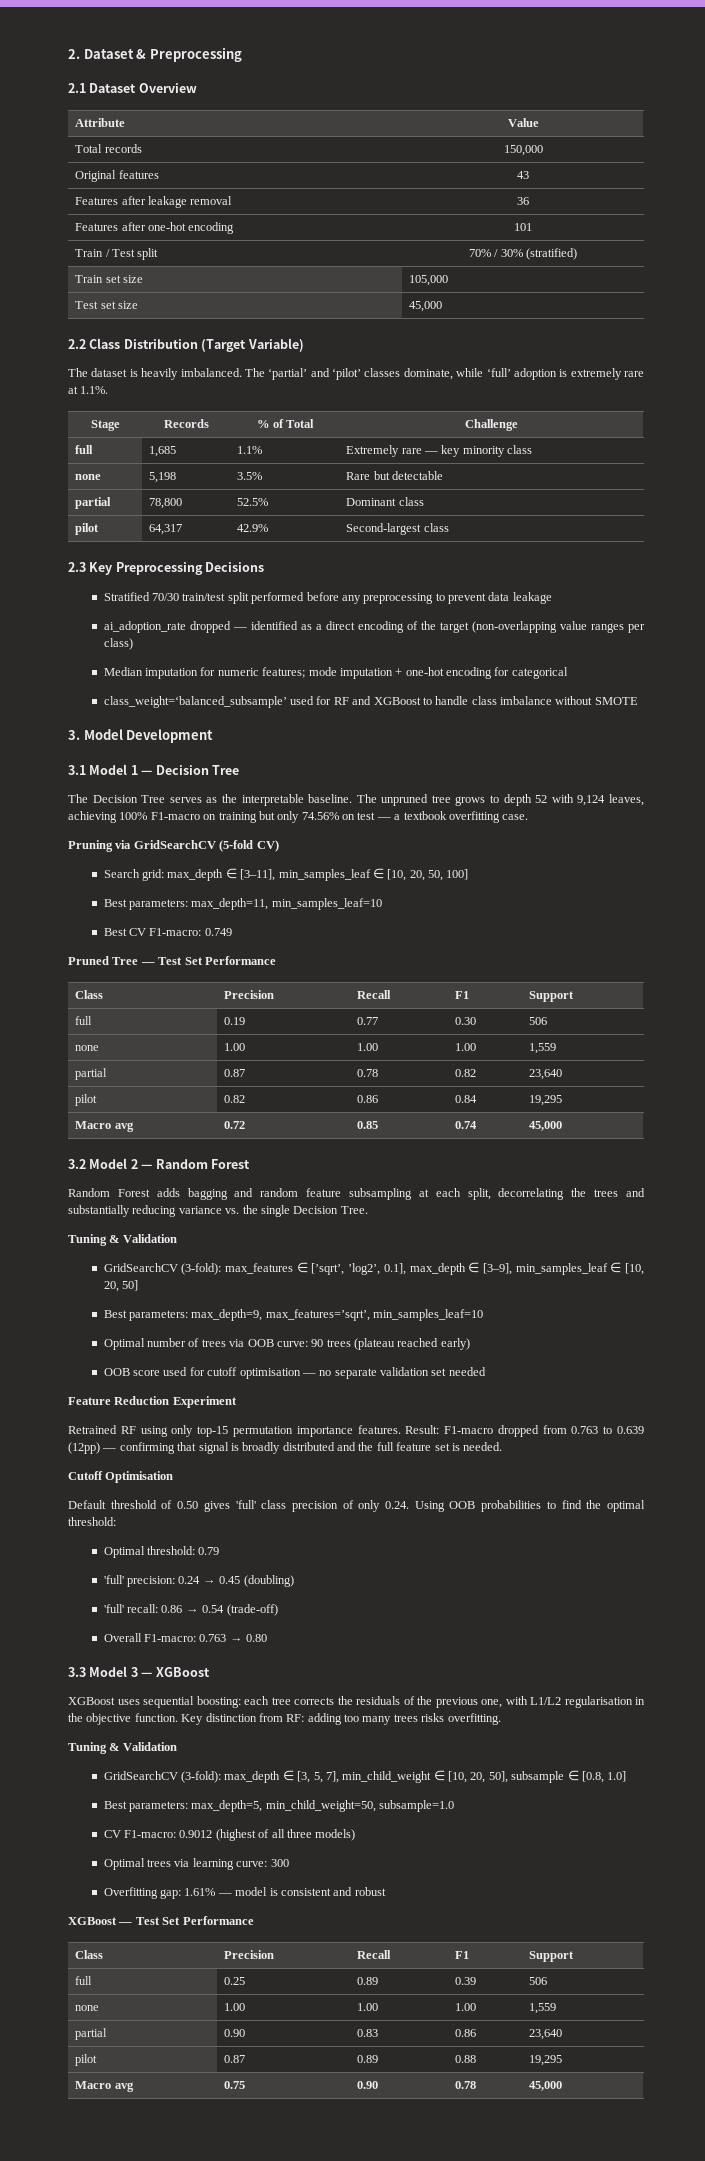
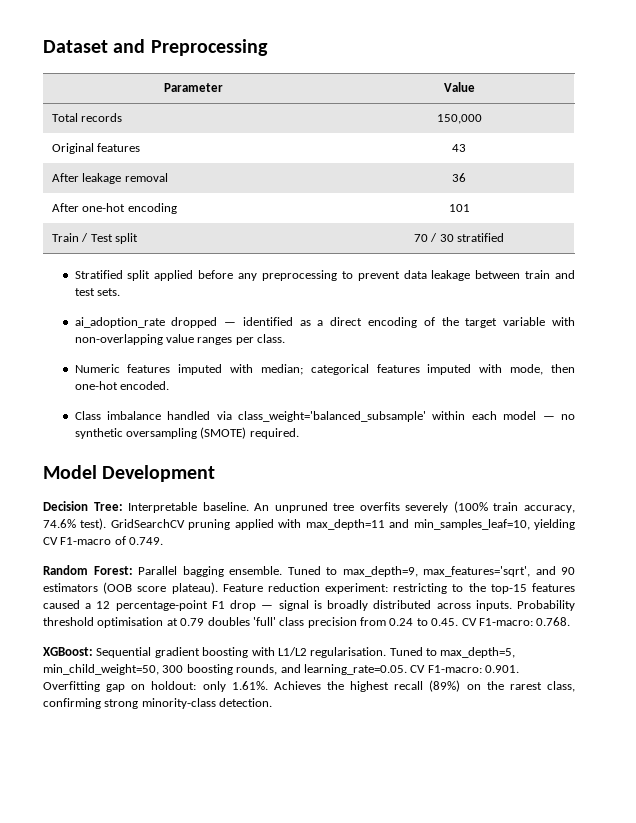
- 2. Dataset & Preprocessing
- 2.1 Dataset Overview
- Attribute | Value
+ Dataset and Preprocessing
+ Parameter | Value
- Features after leakage removal | 36
+ After leakage removal | 36
- Features after one-hot encoding | 101
+ After one-hot encoding | 101
- Train / Test split | 70% / 30% (stratified)
- Train set size | 105,000
- Test set size | 45,000
- 2.2 Class Distribution (Target Variable)
- The dataset is heavily imbalanced. The ‘partial’ and ‘pilot’ classes dominate, while ‘full’ adoption is extremely rare at 1.1%.
- Stage | Records | % of Total | Challenge
- full | 1,685 | 1.1% | Extremely rare — key minority class
- none | 5,198 | 3.5% | Rare but detectable
- partial | 78,800 | 52.5% | Dominant class
- pilot | 64,317 | 42.9% | Second-largest class
- 2.3 Key Preprocessing Decisions
- Stratified 70/30 train/test split performed before any preprocessing to prevent data leakage
+ Train / Test split | 70 / 30 stratified
+ Stratified split applied before any preprocessing to prevent data leakage between train and test sets.
- ai_adoption_rate dropped — identified as a direct encoding of the target (non-overlapping value ranges per class)
- Median imputation for numeric features; mode imputation + one-hot encoding for categorical
- class_weight=‘balanced_subsample’ used for RF and XGBoost to handle class imbalance without SMOTE
- 3. Model Development
- 3.1 Model 1 — Decision Tree
- The Decision Tree serves as the interpretable baseline. The unpruned tree grows to depth 52 with 9,124 leaves, achieving 100% F1-macro on training but only 74.56% on test — a textbook overfitting case.
- Pruning via GridSearchCV (5-fold CV)
- Search grid: max_depth ∈ [3–11], min_samples_leaf ∈ [10, 20, 50, 100]
- Best parameters: max_depth=11, min_samples_leaf=10
- Best CV F1-macro: 0.749
- Pruned Tree — Test Set Performance
- Class | Precision | Recall | F1 | Support
- full | 0.19 | 0.77 | 0.30 | 506
- none | 1.00 | 1.00 | 1.00 | 1,559
- partial | 0.87 | 0.78 | 0.82 | 23,640
- pilot | 0.82 | 0.86 | 0.84 | 19,295
- Macro avg | 0.72 | 0.85 | 0.74 | 45,000
- 3.2 Model 2 — Random Forest
- Random Forest adds bagging and random feature subsampling at each split, decorrelating the trees and substantially reducing variance vs. the single Decision Tree.
- Tuning & Validation
- GridSearchCV (3-fold): max_features ∈ [’sqrt’, ’log2’, 0.1], max_depth ∈ [3–9], min_samples_leaf ∈ [10, 20, 50]
- Best parameters: max_depth=9, max_features=’sqrt’, min_samples_leaf=10
- Optimal number of trees via OOB curve: 90 trees (plateau reached early)
- OOB score used for cutoff optimisation — no separate validation set needed
- Feature Reduction Experiment
- Retrained RF using only top-15 permutation importance features. Result: F1-macro dropped from 0.763 to 0.639 (12pp) — confirming that signal is broadly distributed and the full feature set is needed.
- Cutoff Optimisation
- Default threshold of 0.50 gives 'full' class precision of only 0.24. Using OOB probabilities to find the optimal threshold:
- Optimal threshold: 0.79
- 'full' precision: 0.24 → 0.45 (doubling)
- 'full' recall: 0.86 → 0.54 (trade-off)
- Overall F1-macro: 0.763 → 0.80
- 3.3 Model 3 — XGBoost
- XGBoost uses sequential boosting: each tree corrects the residuals of the previous one, with L1/L2 regularisation in the objective function. Key distinction from RF: adding too many trees risks overfitting.
- Tuning & Validation
- GridSearchCV (3-fold): max_depth ∈ [3, 5, 7], min_child_weight ∈ [10, 20, 50], subsample ∈ [0.8, 1.0]
- Best parameters: max_depth=5, min_child_weight=50, subsample=1.0
- CV F1-macro: 0.9012 (highest of all three models)
- Optimal trees via learning curve: 300
- Overfitting gap: 1.61% — model is consistent and robust
- XGBoost — Test Set Performance
- Class | Precision | Recall | F1 | Support
- full | 0.25 | 0.89 | 0.39 | 506
- none | 1.00 | 1.00 | 1.00 | 1,559
- partial | 0.90 | 0.83 | 0.86 | 23,640
- pilot | 0.87 | 0.89 | 0.88 | 19,295
- Macro avg | 0.75 | 0.90 | 0.78 | 45,000
+ ai_adoption_rate dropped — identified as a direct encoding of the target variable with non-overlapping value ranges per class.
+ Numeric features imputed with median; categorical features imputed with mode, then one-hot encoded.
+ Class imbalance handled via class_weight='balanced_subsample' within each model — no synthetic oversampling (SMOTE) required.
+ Model Development
+ Decision Tree: Interpretable baseline. An unpruned tree overfits severely (100% train accuracy, 74.6% test). GridSearchCV pruning applied with max_depth=11 and min_samples_leaf=10, yielding CV F1-macro of 0.749.
+ Random Forest: Parallel bagging ensemble. Tuned to max_depth=9, max_features='sqrt', and 90 estimators (OOB score plateau). Feature reduction experiment: restricting to the top-15 features caused a 12 percentage-point F1 drop — signal is broadly distributed across inputs. Probability threshold optimisation at 0.79 doubles 'full' class precision from 0.24 to 0.45. CV F1-macro: 0.768.
+ XGBoost: Sequential gradient boosting with L1/L2 regularisation. Tuned to max_depth=5, min_child_weight=50, 300 boosting rounds, and learning_rate=0.05. CV F1-macro: 0.901. Overfitting gap on holdout: only 1.61%. Achieves the highest recall (89%) on the rarest class, confirming strong minority-class detection.

